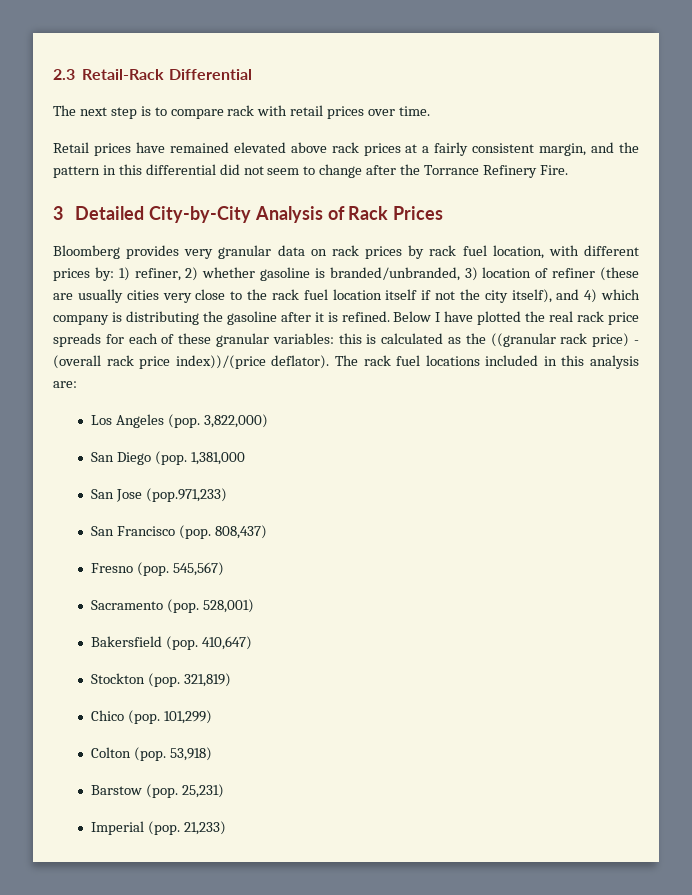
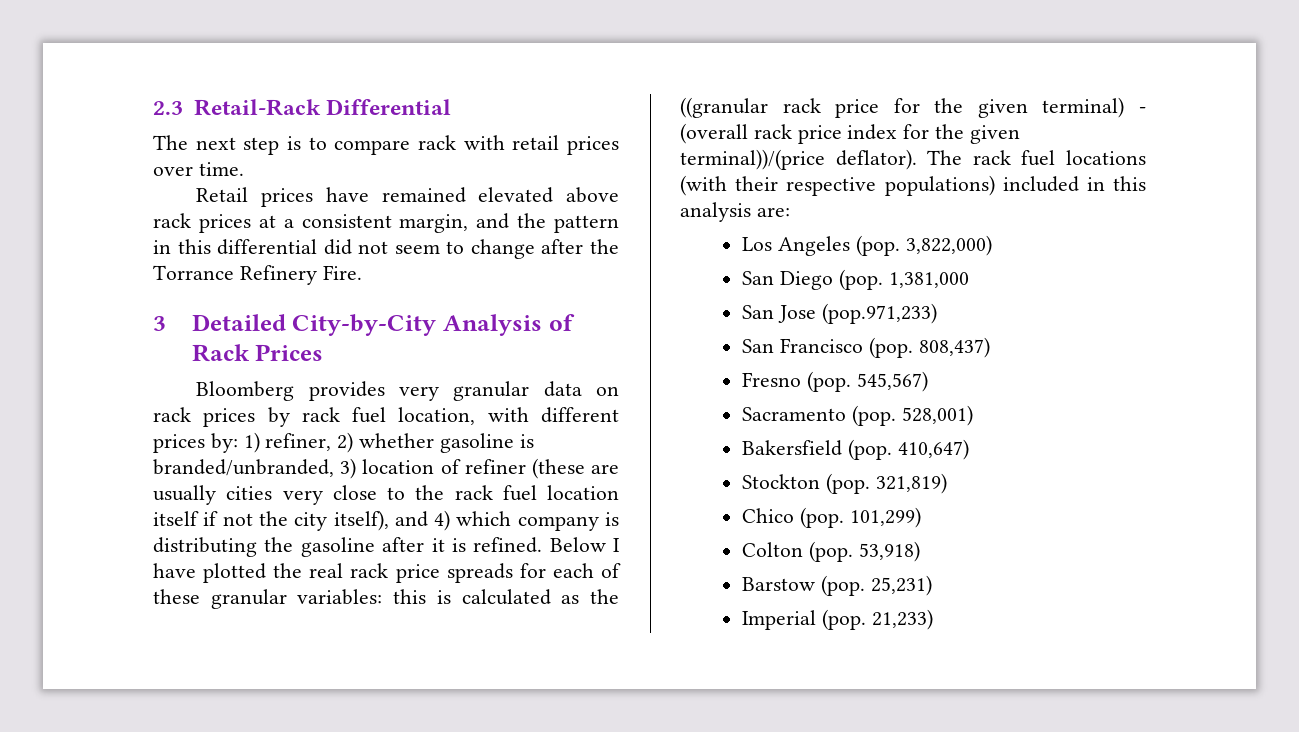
- Retail prices have remained elevated above rack prices at a fairly consistent margin, and the pattern in this differential did not seem to change after the Torrance Refinery Fire.
+ Retail prices have remained elevated above rack prices at a consistent margin, and the pattern in this differential did not seem to change after the Torrance Refinery Fire.
- Below I have plotted the real rack price spreads for each of these granular variables: this is calculated as the ((granular rack price) - (overall rack price index))/(price deflator).
+ Below I have plotted the real rack price spreads for each of these granular variables: this is calculated as the ((granular rack price for the given terminal) - (overall rack price index for the given terminal))/(price deflator).
- The rack fuel locations included in this analysis are:
+ The rack fuel locations (with their respective populations) included in this analysis are:

